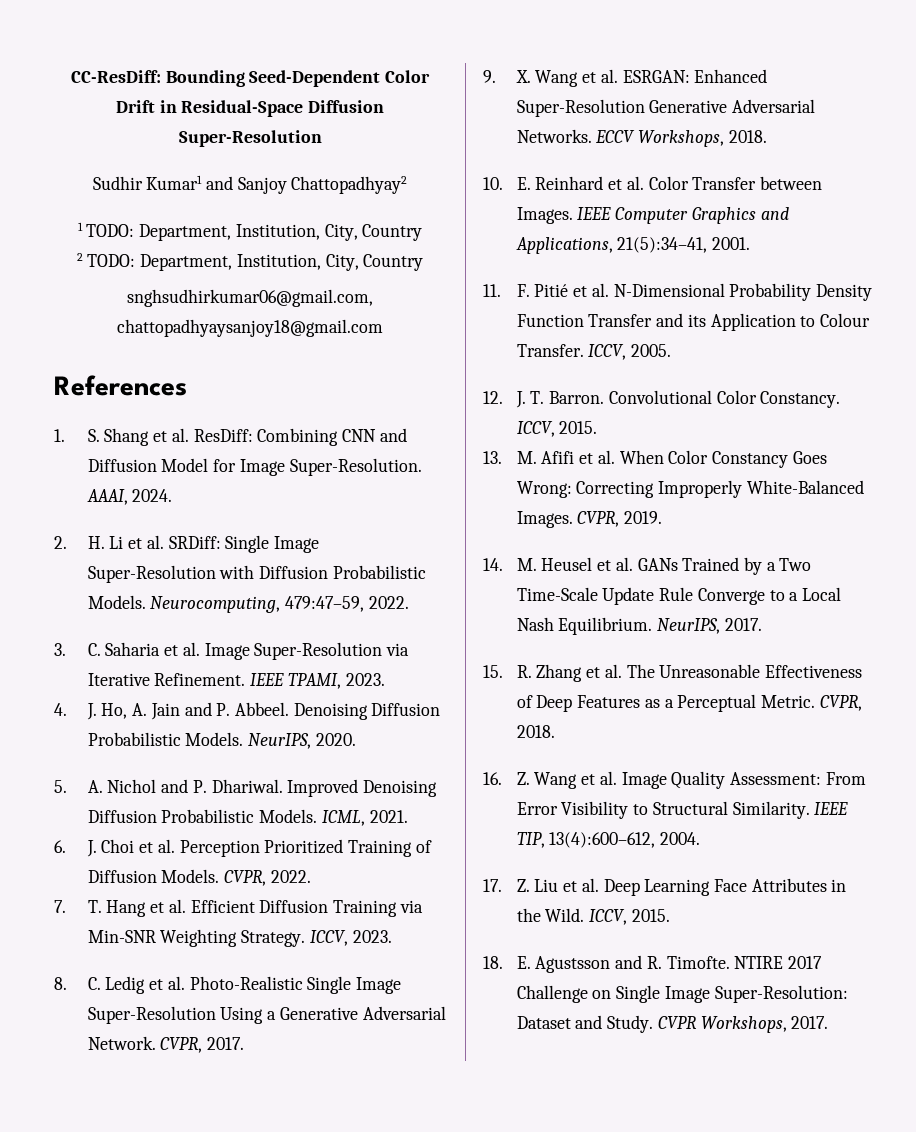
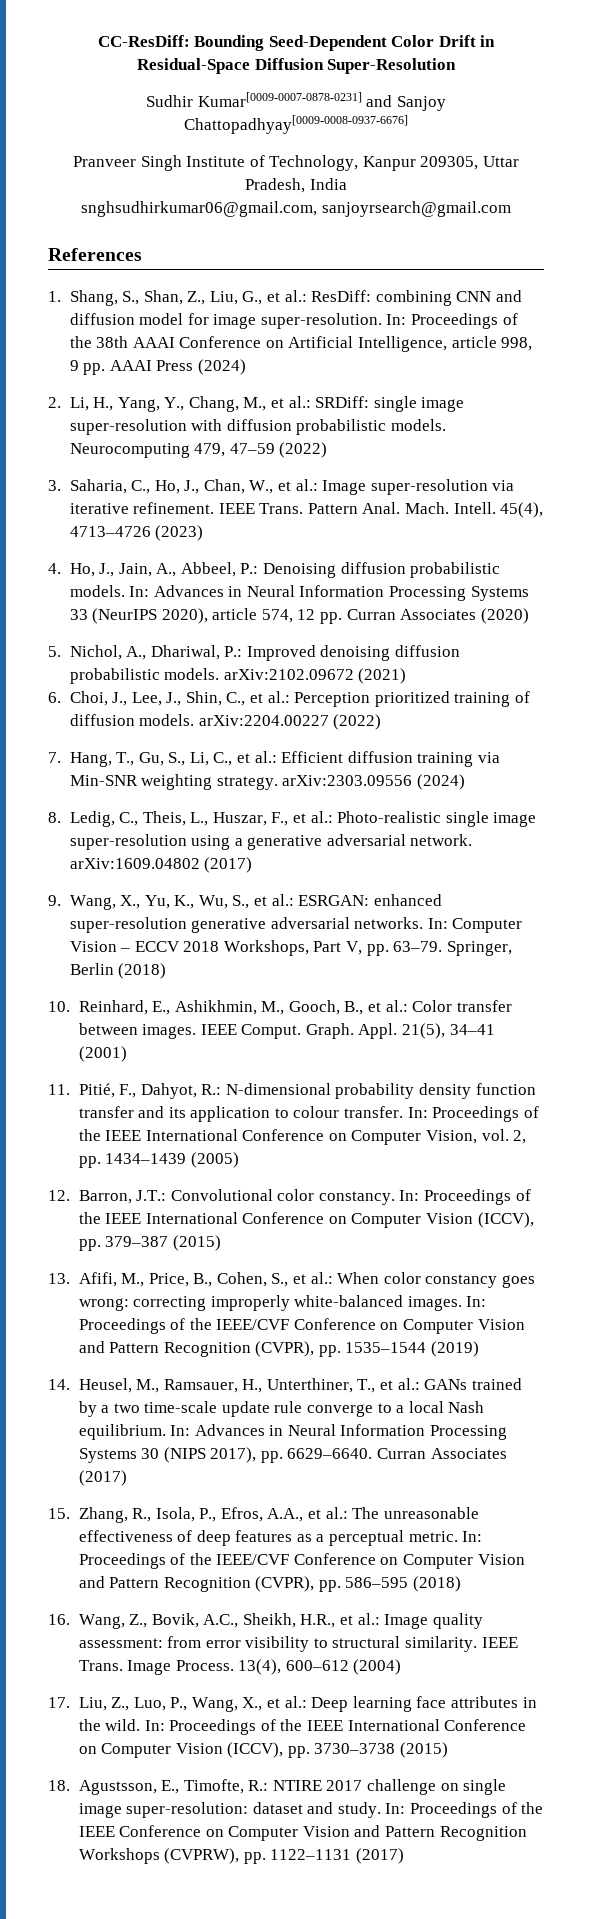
- Sudhir Kumar1 and Sanjoy Chattopadhyay2
- 1 TODO: Department, Institution, City, Country
- 2 TODO: Department, Institution, City, Country
+ Sudhir Kumar[0009-0007-0878-0231] and Sanjoy Chattopadhyay[0009-0008-0937-6676]
+ Pranveer Singh Institute of Technology, Kanpur 209305, Uttar Pradesh, India
- snghsudhirkumar06@gmail.com, chattopadhyaysanjoy18@gmail.com
+ snghsudhirkumar06@gmail.com, sanjoyrsearch@gmail.com
- 1. S. Shang et al. ResDiff: Combining CNN and Diffusion Model for Image Super-Resolution. AAAI, 2024.
- 2. H. Li et al. SRDiff: Single Image Super-Resolution with Diffusion Probabilistic Models. Neurocomputing, 479:47–59, 2022.
- 3. C. Saharia et al. Image Super-Resolution via Iterative Refinement. IEEE TPAMI, 2023.
- 4. J. Ho, A. Jain and P. Abbeel. Denoising Diffusion Probabilistic Models. NeurIPS, 2020.
- 5. A. Nichol and P. Dhariwal. Improved Denoising Diffusion Probabilistic Models. ICML, 2021.
- 6. J. Choi et al. Perception Prioritized Training of Diffusion Models. CVPR, 2022.
- 7. T. Hang et al. Efficient Diffusion Training via Min-SNR Weighting Strategy. ICCV, 2023.
- 8. C. Ledig et al. Photo-Realistic Single Image Super-Resolution Using a Generative Adversarial Network. CVPR, 2017.
- 9. X. Wang et al. ESRGAN: Enhanced Super-Resolution Generative Adversarial Networks. ECCV Workshops, 2018.
- 10. E. Reinhard et al. Color Transfer between Images. IEEE Computer Graphics and Applications, 21(5):34–41, 2001.
- 11. F. Pitié et al. N-Dimensional Probability Density Function Transfer and its Application to Colour Transfer. ICCV, 2005.
- 12. J. T. Barron. Convolutional Color Constancy. ICCV, 2015.
- 13. M. Afifi et al. When Color Constancy Goes Wrong: Correcting Improperly White-Balanced Images. CVPR, 2019.
- 14. M. Heusel et al. GANs Trained by a Two Time-Scale Update Rule Converge to a Local Nash Equilibrium. NeurIPS, 2017.
- 15. R. Zhang et al. The Unreasonable Effectiveness of Deep Features as a Perceptual Metric. CVPR, 2018.
- 16. Z. Wang et al. Image Quality Assessment: From Error Visibility to Structural Similarity. IEEE TIP, 13(4):600–612, 2004.
- 17. Z. Liu et al. Deep Learning Face Attributes in the Wild. ICCV, 2015.
- 18. E. Agustsson and R. Timofte. NTIRE 2017 Challenge on Single Image Super-Resolution: Dataset and Study. CVPR Workshops, 2017.
+ 1. Shang, S., Shan, Z., Liu, G., et al.: ResDiff: combining CNN and diffusion model for image super-resolution. In: Proceedings of the 38th AAAI Conference on Artificial Intelligence, article 998, 9 pp. AAAI Press (2024)
+ 2. Li, H., Yang, Y., Chang, M., et al.: SRDiff: single image super-resolution with diffusion probabilistic models. Neurocomputing 479, 47–59 (2022)
+ 3. Saharia, C., Ho, J., Chan, W., et al.: Image super-resolution via iterative refinement. IEEE Trans. Pattern Anal. Mach. Intell. 45(4), 4713–4726 (2023)
+ 4. Ho, J., Jain, A., Abbeel, P.: Denoising diffusion probabilistic models. In: Advances in Neural Information Processing Systems 33 (NeurIPS 2020), article 574, 12 pp. Curran Associates (2020)
+ 5. Nichol, A., Dhariwal, P.: Improved denoising diffusion probabilistic models. arXiv:2102.09672 (2021)
+ 6. Choi, J., Lee, J., Shin, C., et al.: Perception prioritized training of diffusion models. arXiv:2204.00227 (2022)
+ 7. Hang, T., Gu, S., Li, C., et al.: Efficient diffusion training via Min-SNR weighting strategy. arXiv:2303.09556 (2024)
+ 8. Ledig, C., Theis, L., Huszar, F., et al.: Photo-realistic single image super-resolution using a generative adversarial network. arXiv:1609.04802 (2017)
+ 9. Wang, X., Yu, K., Wu, S., et al.: ESRGAN: enhanced super-resolution generative adversarial networks. In: Computer Vision – ECCV 2018 Workshops, Part V, pp. 63–79. Springer, Berlin (2018)
+ 10. Reinhard, E., Ashikhmin, M., Gooch, B., et al.: Color transfer between images. IEEE Comput. Graph. Appl. 21(5), 34–41 (2001)
+ 11. Pitié, F., Dahyot, R.: N-dimensional probability density function transfer and its application to colour transfer. In: Proceedings of the IEEE International Conference on Computer Vision, vol. 2, pp. 1434–1439 (2005)
+ 12. Barron, J.T.: Convolutional color constancy. In: Proceedings of the IEEE International Conference on Computer Vision (ICCV), pp. 379–387 (2015)
+ 13. Afifi, M., Price, B., Cohen, S., et al.: When color constancy goes wrong: correcting improperly white-balanced images. In: Proceedings of the IEEE/CVF Conference on Computer Vision and Pattern Recognition (CVPR), pp. 1535–1544 (2019)
+ 14. Heusel, M., Ramsauer, H., Unterthiner, T., et al.: GANs trained by a two time-scale update rule converge to a local Nash equilibrium. In: Advances in Neural Information Processing Systems 30 (NIPS 2017), pp. 6629–6640. Curran Associates (2017)
+ 15. Zhang, R., Isola, P., Efros, A.A., et al.: The unreasonable effectiveness of deep features as a perceptual metric. In: Proceedings of the IEEE/CVF Conference on Computer Vision and Pattern Recognition (CVPR), pp. 586–595 (2018)
+ 16. Wang, Z., Bovik, A.C., Sheikh, H.R., et al.: Image quality assessment: from error visibility to structural similarity. IEEE Trans. Image Process. 13(4), 600–612 (2004)
+ 17. Liu, Z., Luo, P., Wang, X., et al.: Deep learning face attributes in the wild. In: Proceedings of the IEEE International Conference on Computer Vision (ICCV), pp. 3730–3738 (2015)
+ 18. Agustsson, E., Timofte, R.: NTIRE 2017 challenge on single image super-resolution: dataset and study. In: Proceedings of the IEEE Conference on Computer Vision and Pattern Recognition Workshops (CVPRW), pp. 1122–1131 (2017)

